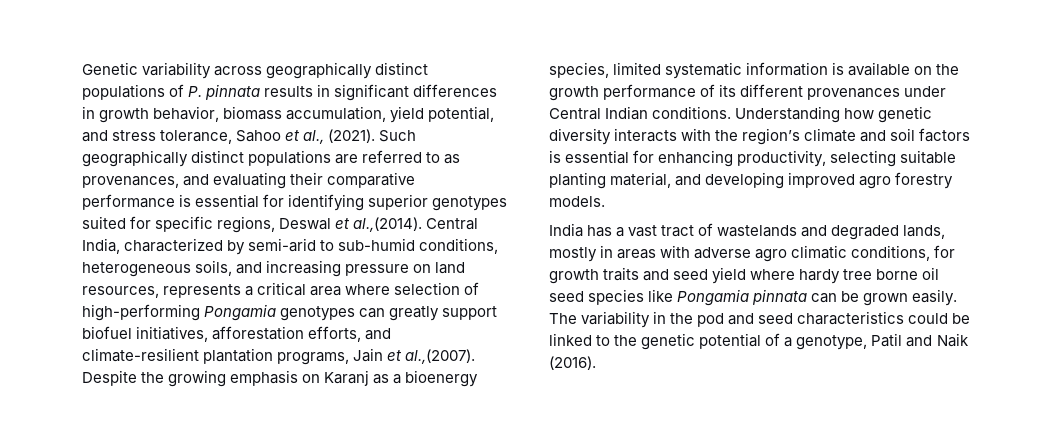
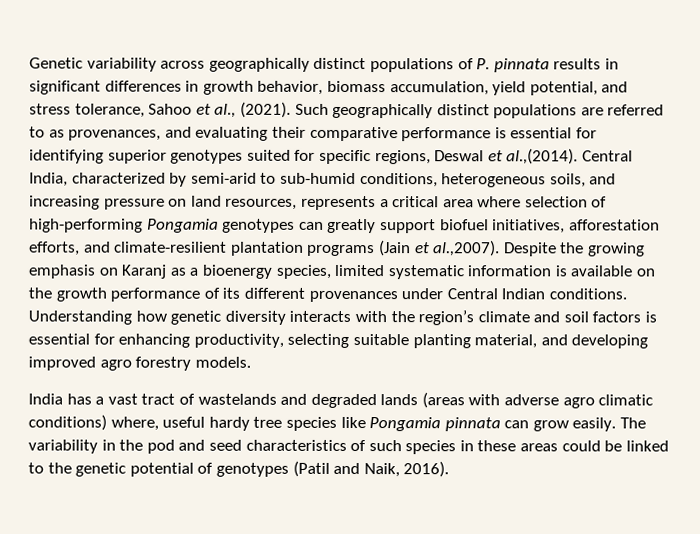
- Such geographically distinct populations are referred to as provenances, and evaluating their comparative performance is essential for identifying superior genotypes suited for specific regions, Deswal et al.,(2014). Central India, characterized by semi-arid to sub-humid conditions, heterogeneous soils, and increasing pressure on land resources, represents a critical area where selection of high-performing Pongamia genotypes can greatly support biofuel initiatives, afforestation efforts, and climate-resilient plantation programs, Jain et al.,(2007). Despite the growing emphasis on Karanj as a bioenergy species, limited systematic information is available on the growth performance of its different provenances under Central Indian conditions.
+ Such geographically distinct populations are referred to as provenances, and evaluating their comparative performance is essential for identifying superior genotypes suited for specific regions, Deswal et al.,(2014). Central India, characterized by semi-arid to sub-humid conditions, heterogeneous soils, and increasing pressure on land resources, represents a critical area where selection of high-performing Pongamia genotypes can greatly support biofuel initiatives, afforestation efforts, and climate-resilient plantation programs (Jain et al.,2007). Despite the growing emphasis on Karanj as a bioenergy species, limited systematic information is available on the growth performance of its different provenances under Central Indian conditions.
- India has a vast tract of wastelands and degraded lands, mostly in areas with adverse agro climatic conditions, for growth traits and seed yield where hardy tree borne oil seed species like Pongamia pinnata can be grown easily.
+ India has a vast tract of wastelands and degraded lands (areas with adverse agro climatic conditions) where, useful hardy tree species like Pongamia pinnata can grow easily.
- The variability in the pod and seed characteristics could be linked to the genetic potential of a genotype, Patil and Naik (2016).
+ The variability in the pod and seed characteristics of such species in these areas could be linked to the genetic potential of genotypes (Patil and Naik, 2016).

